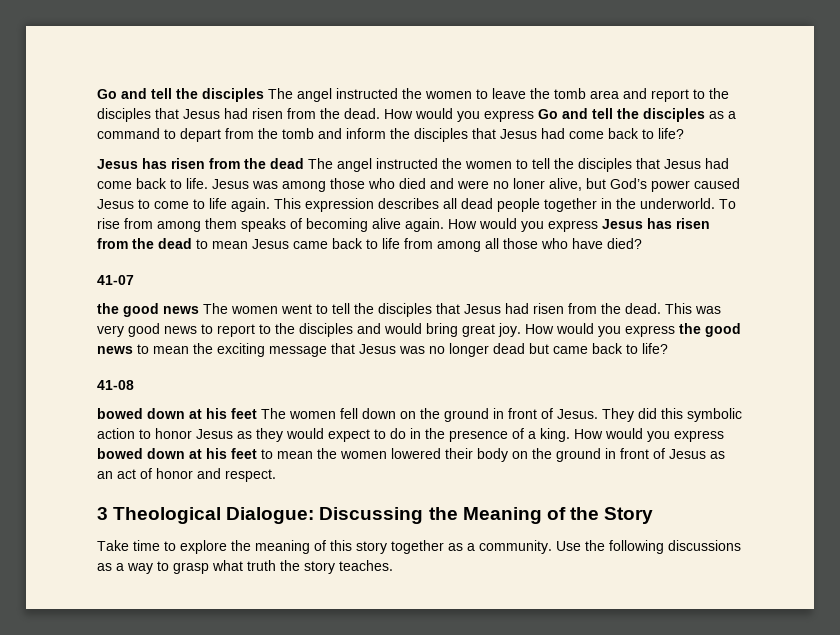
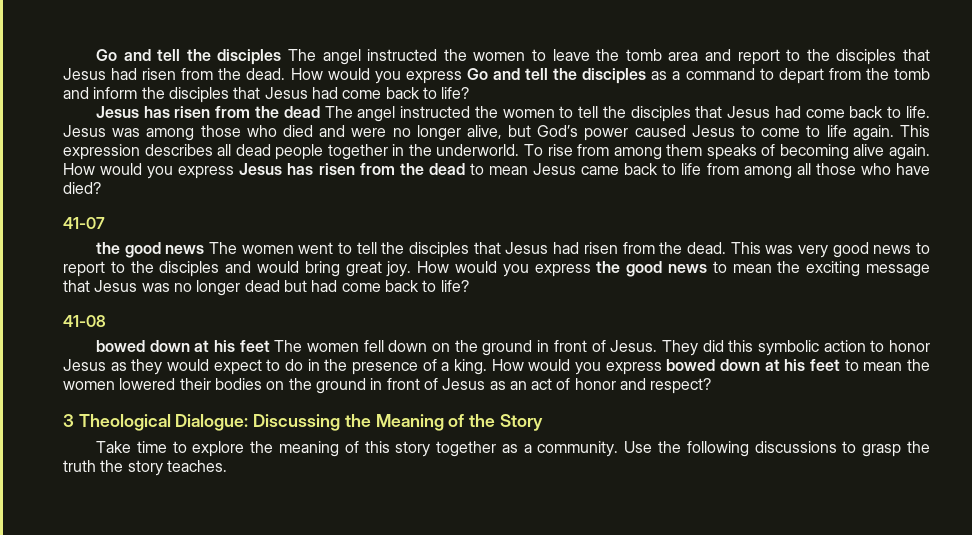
- Jesus was among those who died and were no loner alive, but God’s power caused Jesus to come to life again.
+ Jesus was among those who died and were no longer alive, but God’s power caused Jesus to come to life again.
- How would you express the good news to mean the exciting message that Jesus was no longer dead but came back to life?
+ How would you express the good news to mean the exciting message that Jesus was no longer dead but had come back to life?
- How would you express bowed down at his feet to mean the women lowered their body on the ground in front of Jesus as an act of honor and respect.
+ How would you express bowed down at his feet to mean the women lowered their bodies on the ground in front of Jesus as an act of honor and respect?
- Use the following discussions as a way to grasp what truth the story teaches.
+ Use the following discussions to grasp the truth the story teaches.

